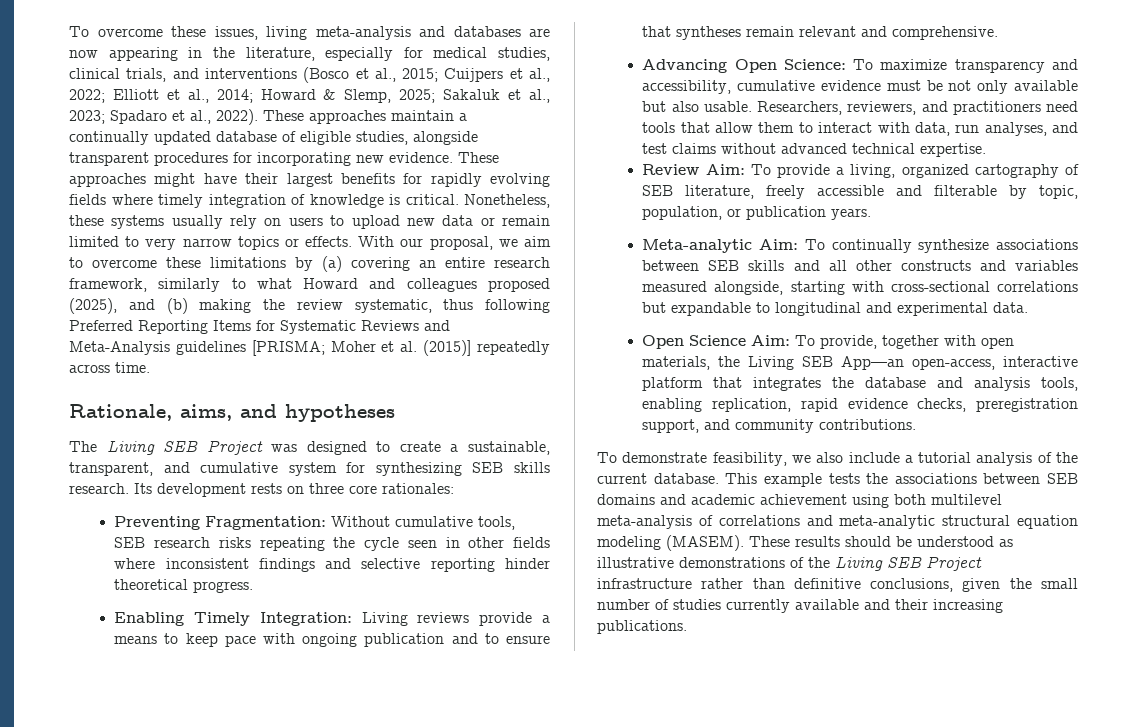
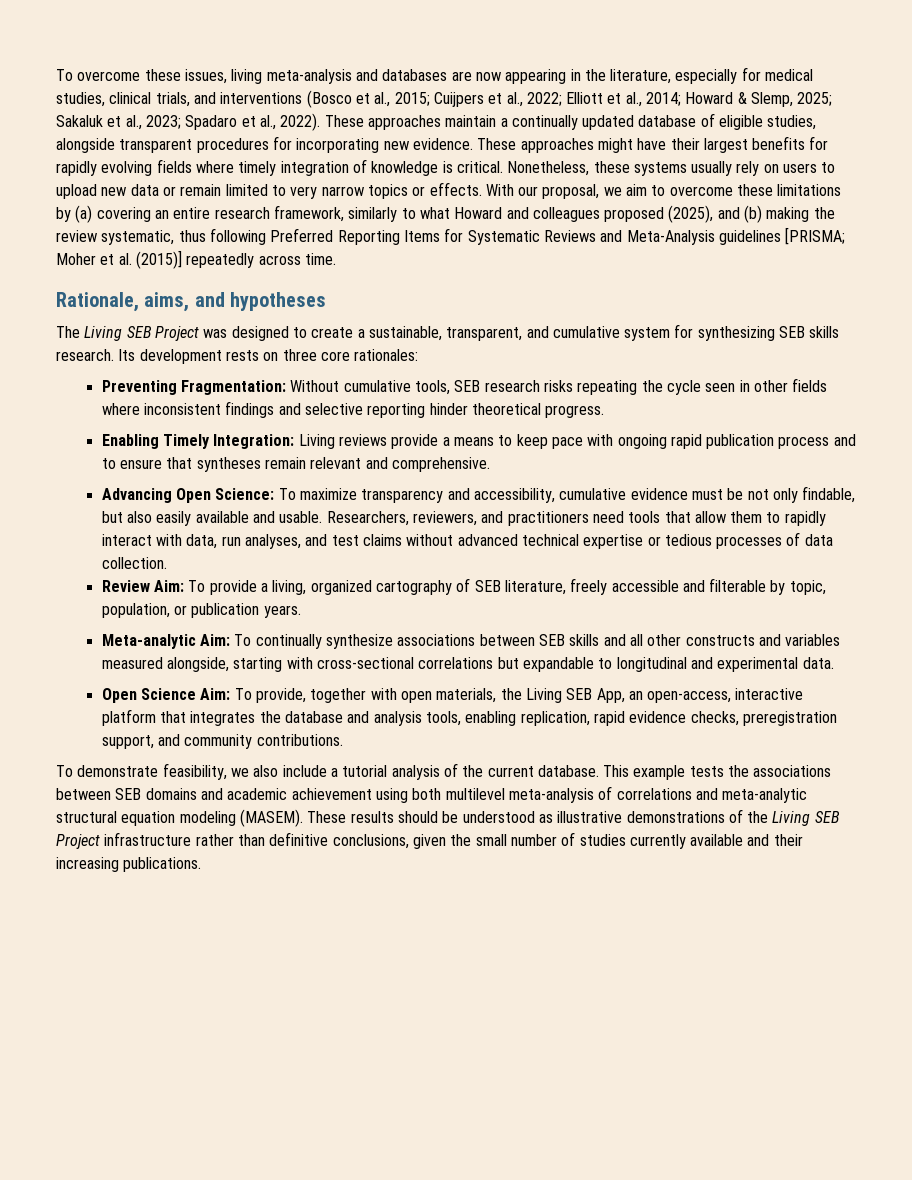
- Enabling Timely Integration: Living reviews provide a means to keep pace with ongoing publication and to ensure that syntheses remain relevant and comprehensive.
+ Enabling Timely Integration: Living reviews provide a means to keep pace with ongoing rapid publication process and to ensure that syntheses remain relevant and comprehensive.
- Advancing Open Science: To maximize transparency and accessibility, cumulative evidence must be not only available but also usable.
+ Advancing Open Science: To maximize transparency and accessibility, cumulative evidence must be not only findable, but also easily available and usable.
- Researchers, reviewers, and practitioners need tools that allow them to interact with data, run analyses, and test claims without advanced technical expertise.
+ Researchers, reviewers, and practitioners need tools that allow them to rapidly interact with data, run analyses, and test claims without advanced technical expertise or tedious processes of data collection.
- Open Science Aim: To provide, together with open materials, the Living SEB App—an open-access, interactive platform that integrates the database and analysis tools, enabling replication, rapid evidence checks, preregistration support, and community contributions.
+ Open Science Aim: To provide, together with open materials, the Living SEB App, an open-access, interactive platform that integrates the database and analysis tools, enabling replication, rapid evidence checks, preregistration support, and community contributions.

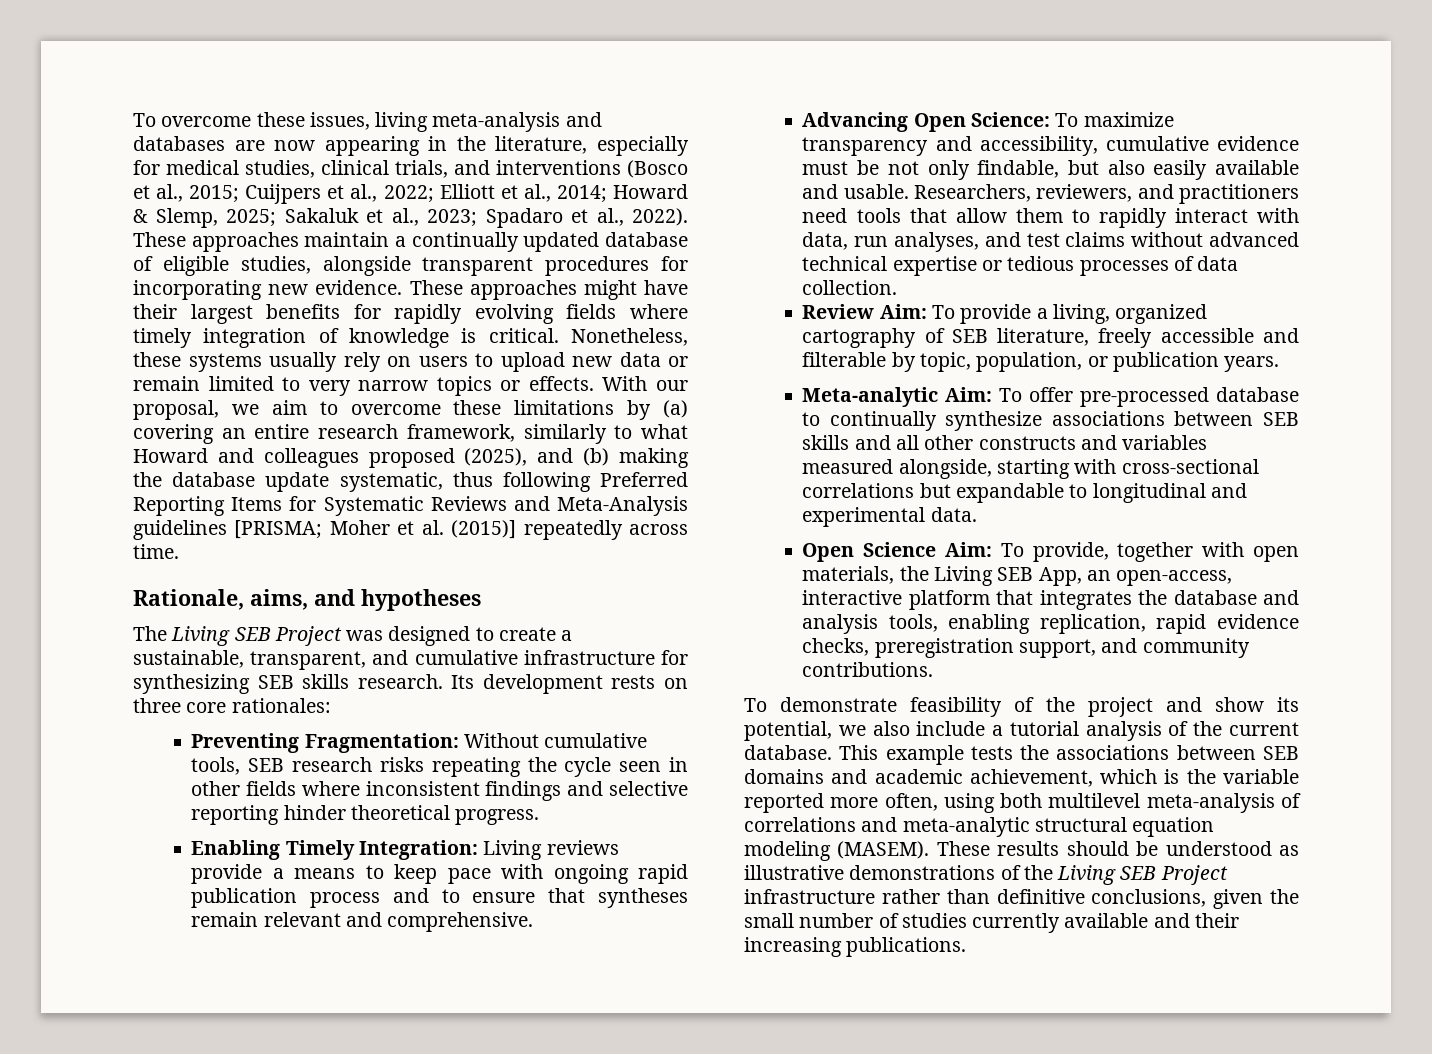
- With our proposal, we aim to overcome these limitations by (a) covering an entire research framework, similarly to what Howard and colleagues proposed (2025), and (b) making the review systematic, thus following Preferred Reporting Items for Systematic Reviews and Meta-Analysis guidelines [PRISMA; Moher et al. (2015)] repeatedly across time.
+ With our proposal, we aim to overcome these limitations by (a) covering an entire research framework, similarly to what Howard and colleagues proposed (2025), and (b) making the database update systematic, thus following Preferred Reporting Items for Systematic Reviews and Meta-Analysis guidelines [PRISMA; Moher et al. (2015)] repeatedly across time.
- The Living SEB Project was designed to create a sustainable, transparent, and cumulative system for synthesizing SEB skills research.
+ The Living SEB Project was designed to create a sustainable, transparent, and cumulative infrastructure for synthesizing SEB skills research.
- Meta-analytic Aim: To continually synthesize associations between SEB skills and all other constructs and variables measured alongside, starting with cross-sectional correlations but expandable to longitudinal and experimental data.
+ Meta-analytic Aim: To offer pre-processed database to continually synthesize associations between SEB skills and all other constructs and variables measured alongside, starting with cross-sectional correlations but expandable to longitudinal and experimental data.
- To demonstrate feasibility, we also include a tutorial analysis of the current database.
+ To demonstrate feasibility of the project and show its potential, we also include a tutorial analysis of the current database.
- This example tests the associations between SEB domains and academic achievement using both multilevel meta-analysis of correlations and meta-analytic structural equation modeling (MASEM).
+ This example tests the associations between SEB domains and academic achievement, which is the variable reported more often, using both multilevel meta-analysis of correlations and meta-analytic structural equation modeling (MASEM).

